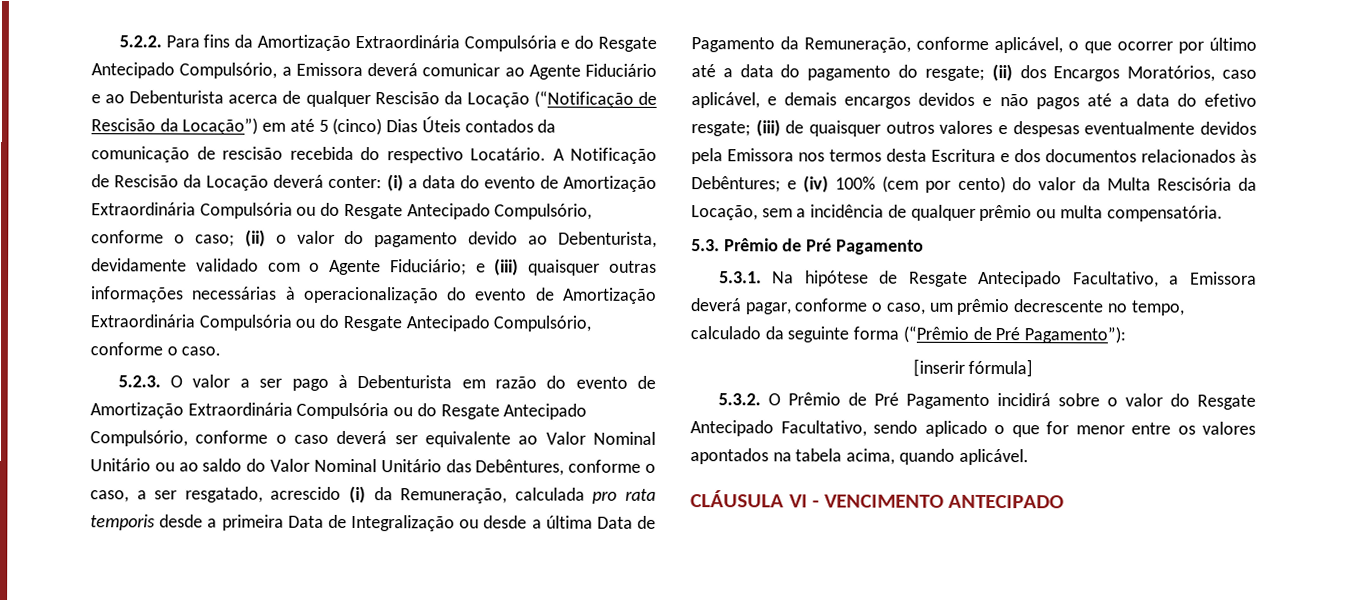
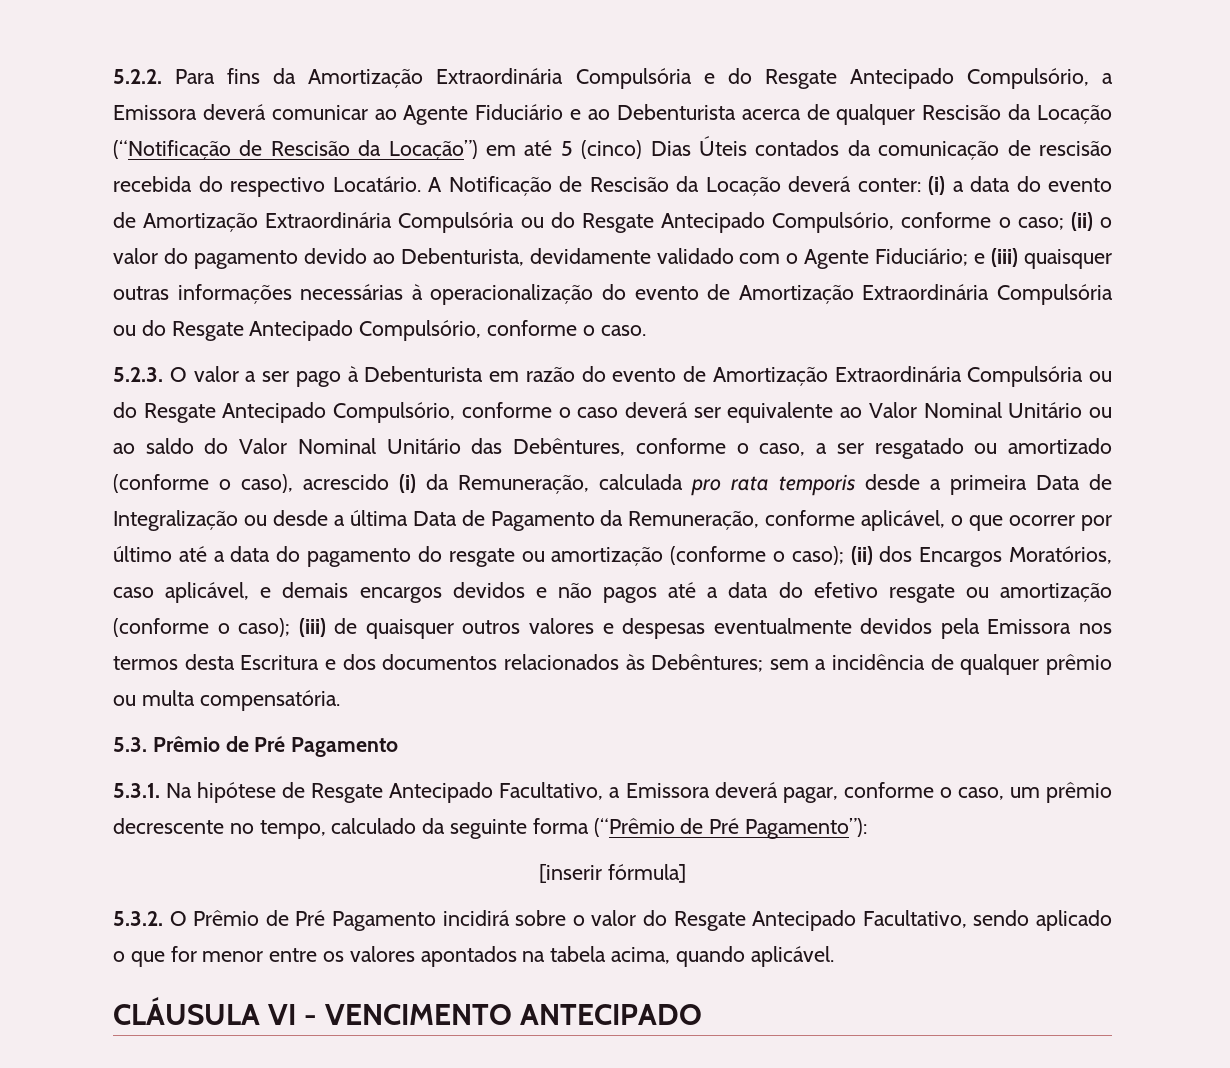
- 5.2.3. O valor a ser pago à Debenturista em razão do evento de Amortização Extraordinária Compulsória ou do Resgate Antecipado Compulsório, conforme o caso deverá ser equivalente ao Valor Nominal Unitário ou ao saldo do Valor Nominal Unitário das Debêntures, conforme o caso, a ser resgatado, acrescido (i) da Remuneração, calculada pro rata temporis desde a primeira Data de Integralização ou desde a última Data de Pagamento da Remuneração, conforme aplicável, o que ocorrer por último até a data do pagamento do resgate;
+ 5.2.3. O valor a ser pago à Debenturista em razão do evento de Amortização Extraordinária Compulsória ou do Resgate Antecipado Compulsório, conforme o caso deverá ser equivalente ao Valor Nominal Unitário ou ao saldo do Valor Nominal Unitário das Debêntures, conforme o caso, a ser resgatado ou amortizado (conforme o caso), acrescido (i) da Remuneração, calculada pro rata temporis desde a primeira Data de Integralização ou desde a última Data de Pagamento da Remuneração, conforme aplicável, o que ocorrer por último até a data do pagamento do resgate ou amortização (conforme o caso);
- (ii) dos Encargos Moratórios, caso aplicável, e demais encargos devidos e não pagos até a data do efetivo resgate;
+ (ii) dos Encargos Moratórios, caso aplicável, e demais encargos devidos e não pagos até a data do efetivo resgate ou amortização (conforme o caso);
- e (iv) 100% (cem por cento) do valor da Multa Rescisória da Locação, sem a incidência de qualquer prêmio ou multa compensatória.
+ sem a incidência de qualquer prêmio ou multa compensatória.

